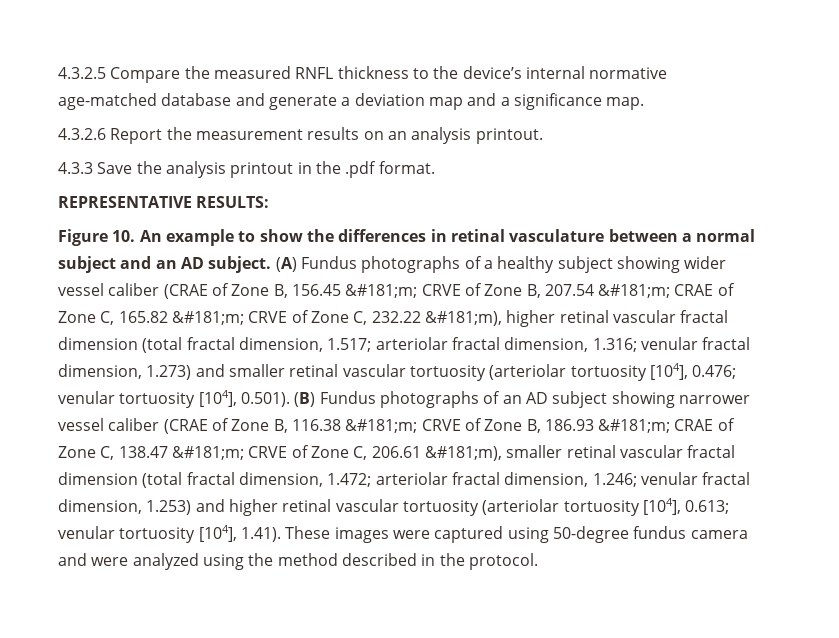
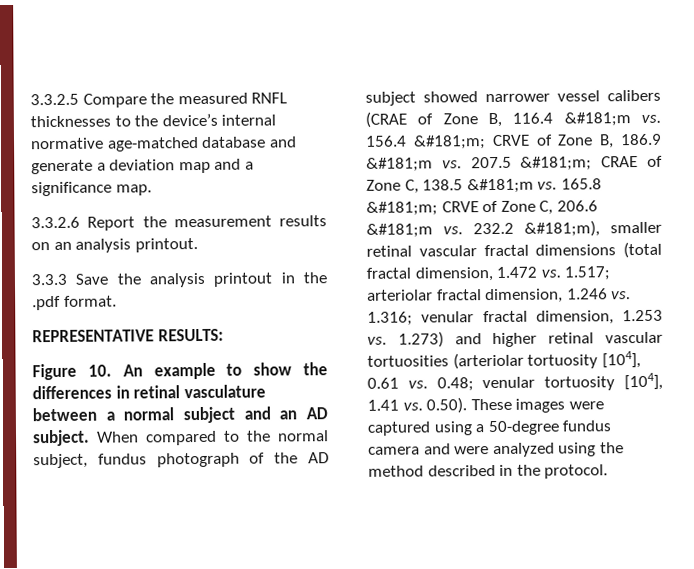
- 4.3.2.5 Compare the measured RNFL thickness to the device’s internal normative age-matched database and generate a deviation map and a significance map.
+ 3.3.2.5 Compare the measured RNFL thicknesses to the device’s internal normative age-matched database and generate a deviation map and a significance map.
- 4.3.2.6 Report the measurement results on an analysis printout.
+ 3.3.2.6 Report the measurement results on an analysis printout.
- 4.3.3 Save the analysis printout in the .pdf format.
+ 3.3.3 Save the analysis printout in the .pdf format.
- (A) Fundus photographs of a healthy subject showing wider vessel caliber (CRAE of Zone B, 156.45 &#181;m; CRVE of Zone B, 207.54 &#181;m; CRAE of Zone C, 165.82 &#181;m; CRVE of Zone C, 232.22 &#181;m), higher retinal vascular fractal dimension (total fractal dimension, 1.517; arteriolar fractal dimension, 1.316; venular fractal dimension, 1.273) and smaller retinal vascular tortuosity (arteriolar tortuosity [104], 0.476; venular tortuosity [104], 0.501). (B) Fundus photographs of an AD subject showing narrower vessel caliber (CRAE of Zone B, 116.38 &#181;m; CRVE of Zone B, 186.93 &#181;m; CRAE of Zone C, 138.47 &#181;m; CRVE of Zone C, 206.61 &#181;m), smaller retinal vascular fractal dimension (total fractal dimension, 1.472; arteriolar fractal dimension, 1.246; venular fractal dimension, 1.253) and higher retinal vascular tortuosity (arteriolar tortuosity [104], 0.613; venular tortuosity [104], 1.41). These images were captured using 50-degree fundus camera and were analyzed using the method described in the protocol.
+ When compared to the normal subject, fundus photograph of the AD subject showed narrower vessel calibers (CRAE of Zone B, 116.4 &#181;m vs. 156.4 &#181;m; CRVE of Zone B, 186.9 &#181;m vs. 207.5 &#181;m; CRAE of Zone C, 138.5 &#181;m vs. 165.8 &#181;m; CRVE of Zone C, 206.6 &#181;m vs. 232.2 &#181;m), smaller retinal vascular fractal dimensions (total fractal dimension, 1.472 vs. 1.517; arteriolar fractal dimension, 1.246 vs. 1.316; venular fractal dimension, 1.253 vs. 1.273) and higher retinal vascular tortuosities (arteriolar tortuosity [104], 0.61 vs. 0.48; venular tortuosity [104], 1.41 vs. 0.50). These images were captured using a 50-degree fundus camera and were analyzed using the method described in the protocol.

